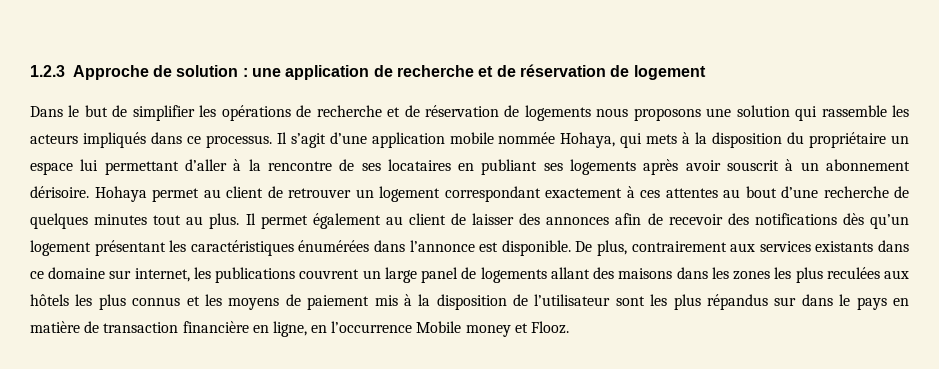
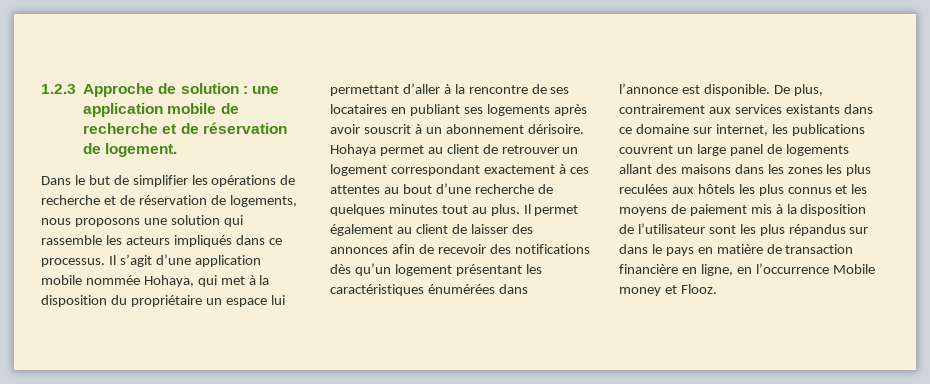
- 1.2.3 Approche de solution : une application de recherche et de réservation de logement
+ 1.2.3 Approche de solution : une application mobile de recherche et de réservation de logement.
- Dans le but de simplifier les opérations de recherche et de réservation de logements nous proposons une solution qui rassemble les acteurs impliqués dans ce processus.
+ Dans le but de simplifier les opérations de recherche et de réservation de logements, nous proposons une solution qui rassemble les acteurs impliqués dans ce processus.
- Il s’agit d’une application mobile nommée Hohaya, qui mets à la disposition du propriétaire un espace lui permettant d’aller à la rencontre de ses locataires en publiant ses logements après avoir souscrit à un abonnement dérisoire.
+ Il s’agit d’une application mobile nommée Hohaya, qui met à la disposition du propriétaire un espace lui permettant d’aller à la rencontre de ses locataires en publiant ses logements après avoir souscrit à un abonnement dérisoire.

